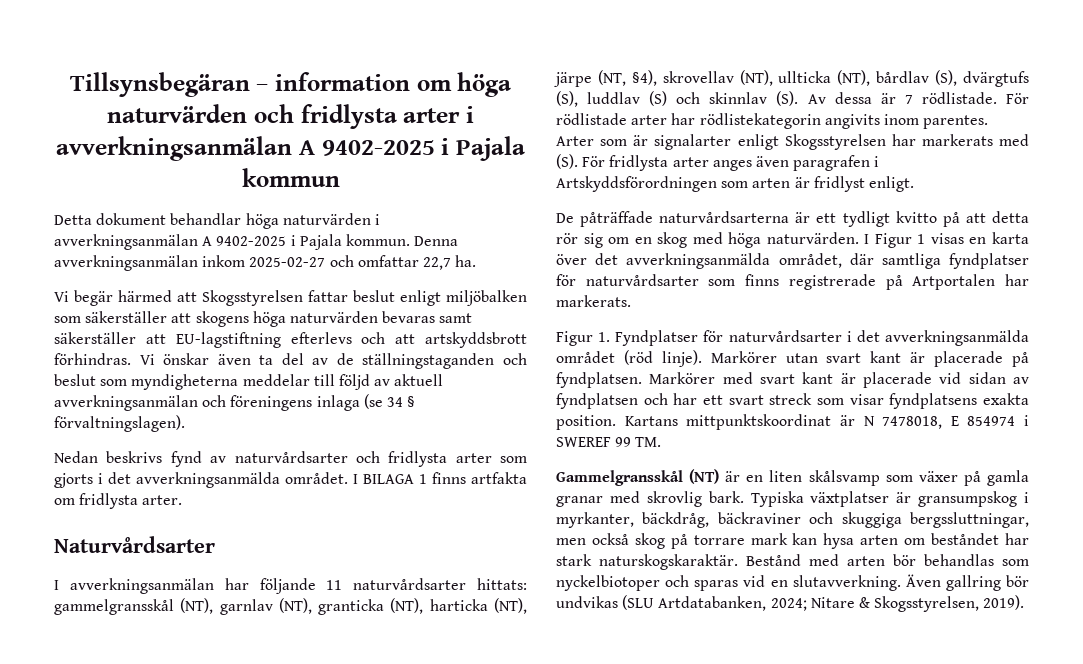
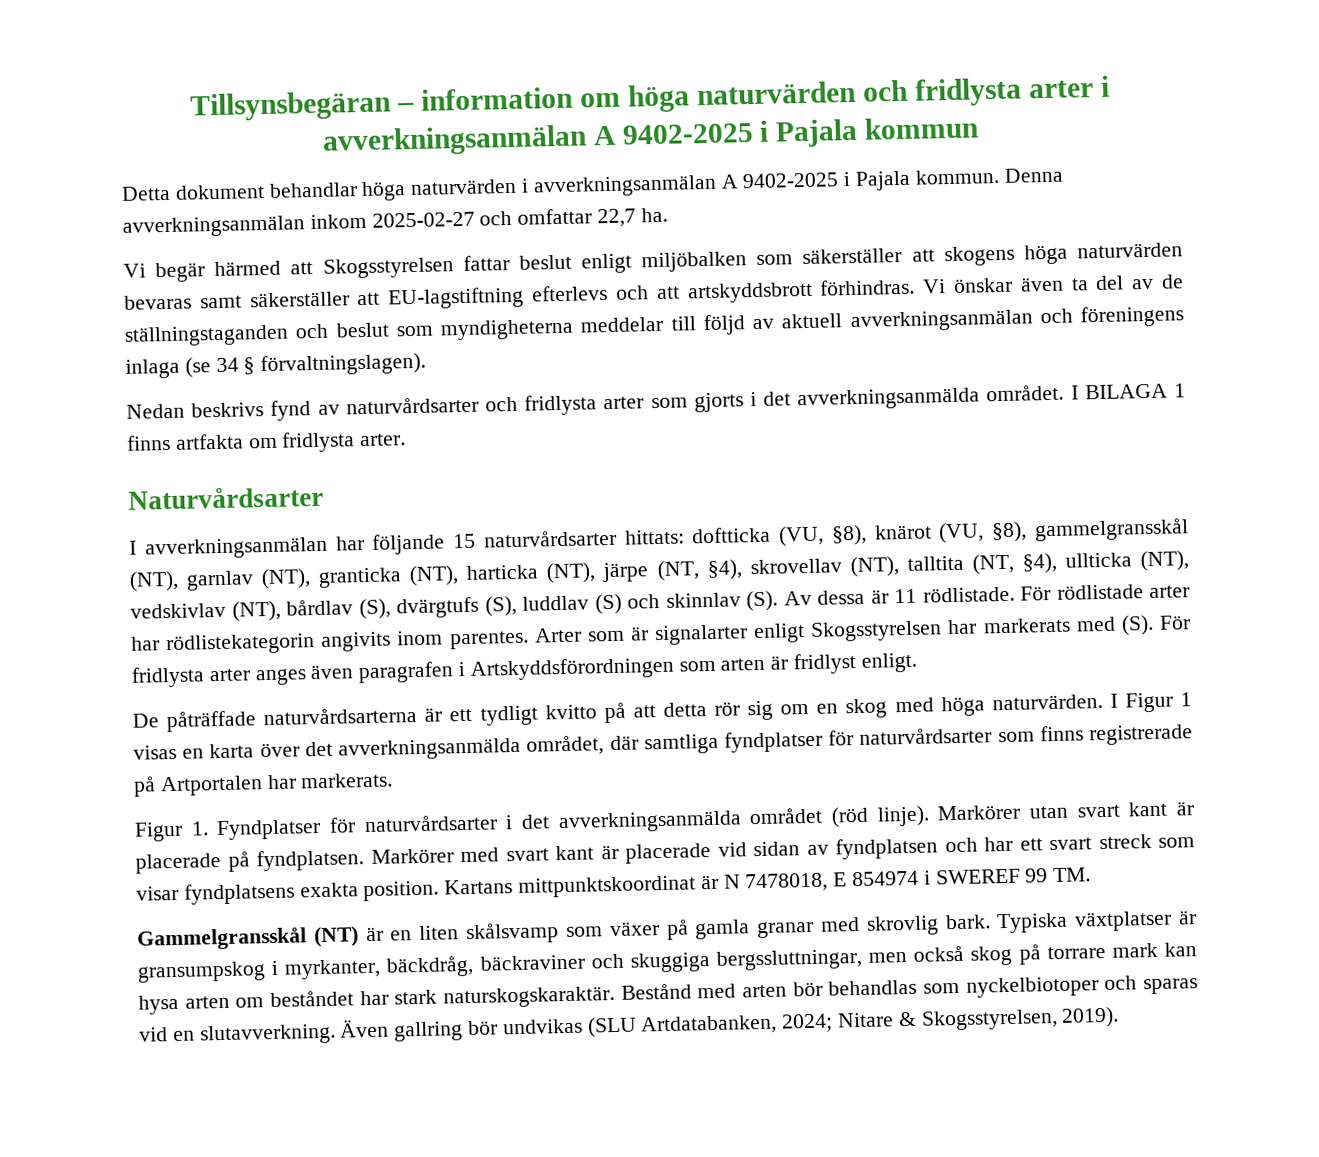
- I avverkningsanmälan har följande 11 naturvårdsarter hittats: gammelgransskål (NT), garnlav (NT), granticka (NT), harticka (NT), järpe (NT, §4), skrovellav (NT), ullticka (NT), bårdlav (S), dvärgtufs (S), luddlav (S) och skinnlav (S). Av dessa är 7 rödlistade.
+ I avverkningsanmälan har följande 15 naturvårdsarter hittats: doftticka (VU, §8), knärot (VU, §8), gammelgransskål (NT), garnlav (NT), granticka (NT), harticka (NT), järpe (NT, §4), skrovellav (NT), talltita (NT, §4), ullticka (NT), vedskivlav (NT), bårdlav (S), dvärgtufs (S), luddlav (S) och skinnlav (S). Av dessa är 11 rödlistade.

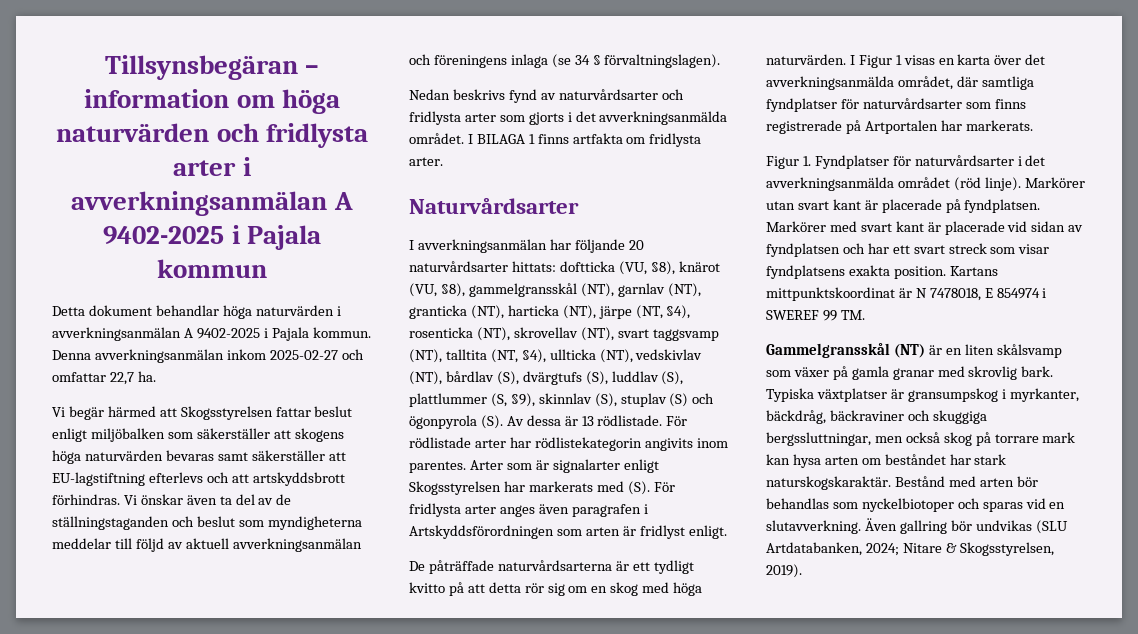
- I avverkningsanmälan har följande 15 naturvårdsarter hittats: doftticka (VU, §8), knärot (VU, §8), gammelgransskål (NT), garnlav (NT), granticka (NT), harticka (NT), järpe (NT, §4), skrovellav (NT), talltita (NT, §4), ullticka (NT), vedskivlav (NT), bårdlav (S), dvärgtufs (S), luddlav (S) och skinnlav (S). Av dessa är 11 rödlistade.
+ I avverkningsanmälan har följande 20 naturvårdsarter hittats: doftticka (VU, §8), knärot (VU, §8), gammelgransskål (NT), garnlav (NT), granticka (NT), harticka (NT), järpe (NT, §4), rosenticka (NT), skrovellav (NT), svart taggsvamp (NT), talltita (NT, §4), ullticka (NT), vedskivlav (NT), bårdlav (S), dvärgtufs (S), luddlav (S), plattlummer (S, §9), skinnlav (S), stuplav (S) och ögonpyrola (S). Av dessa är 13 rödlistade.

